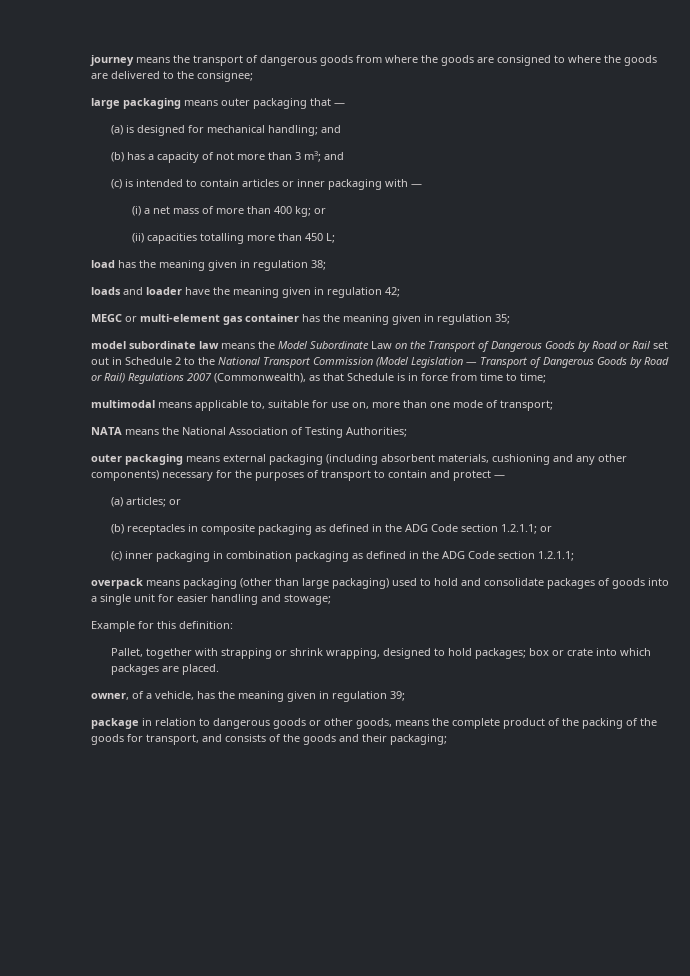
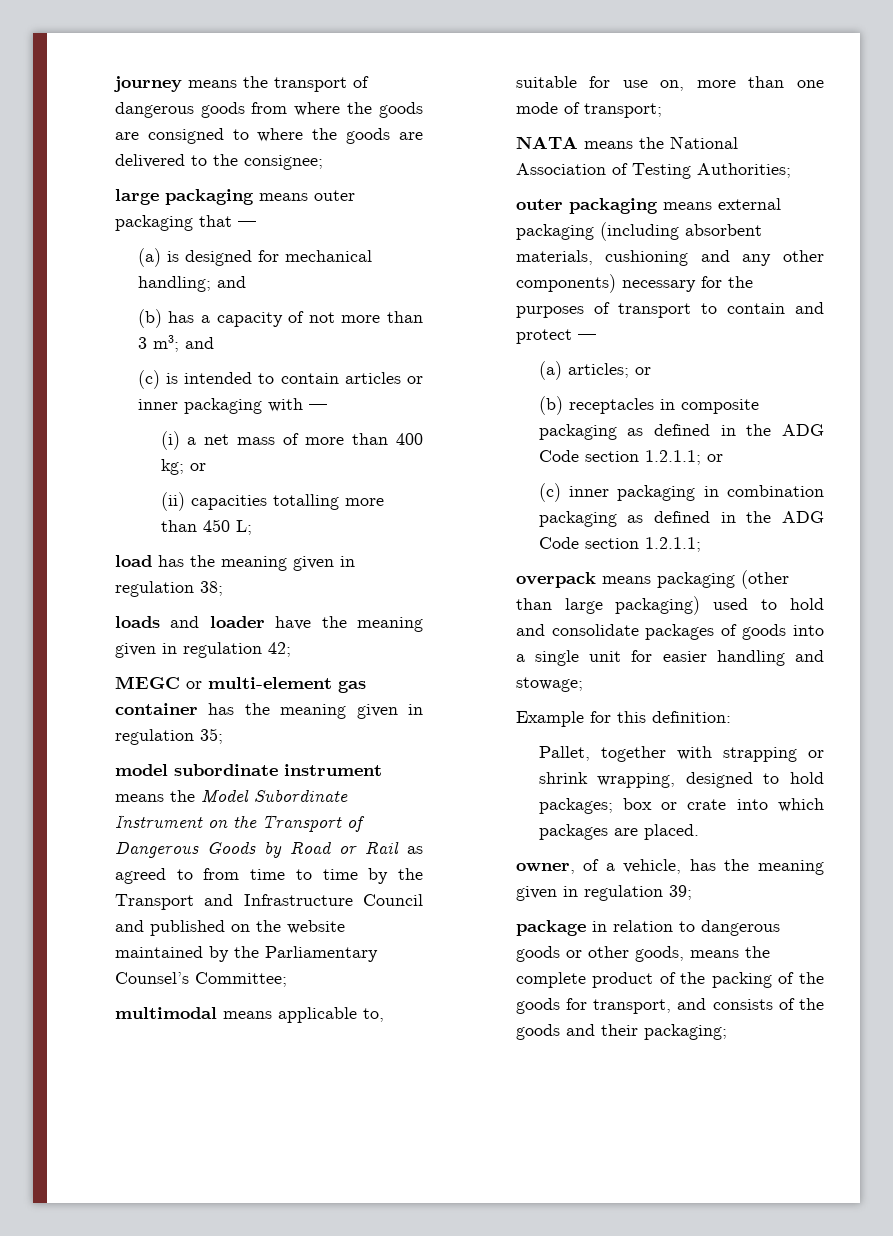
- model subordinate law means the Model Subordinate Law on the Transport of Dangerous Goods by Road or Rail set out in Schedule 2 to the National Transport Commission (Model Legislation — Transport of Dangerous Goods by Road or Rail) Regulations 2007 (Commonwealth), as that Schedule is in force from time to time;
+ model subordinate instrument means the Model Subordinate Instrument on the Transport of Dangerous Goods by Road or Rail as agreed to from time to time by the Transport and Infrastructure Council and published on the website maintained by the Parliamentary Counsel’s Committee;

